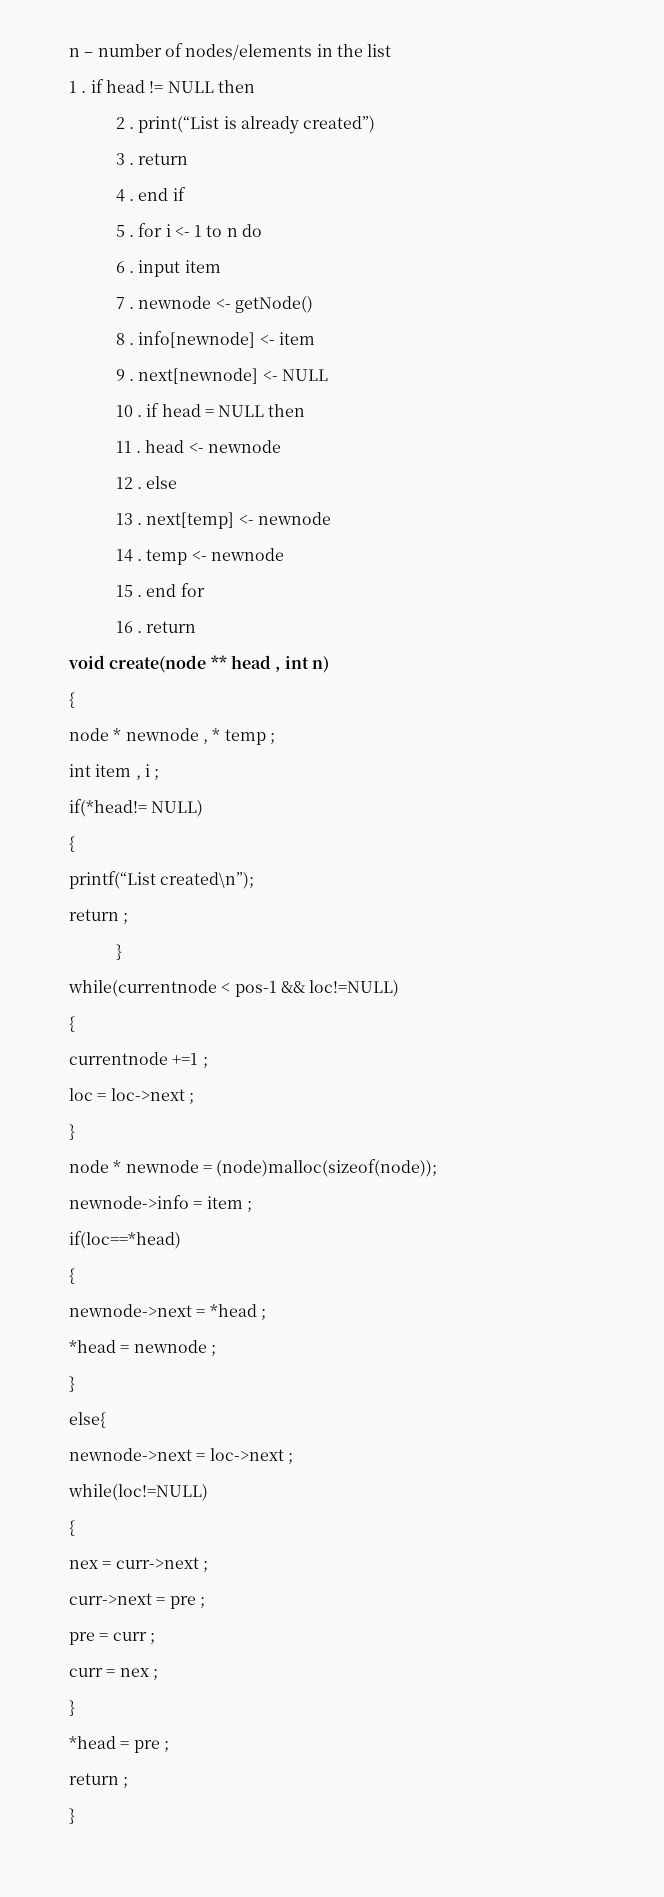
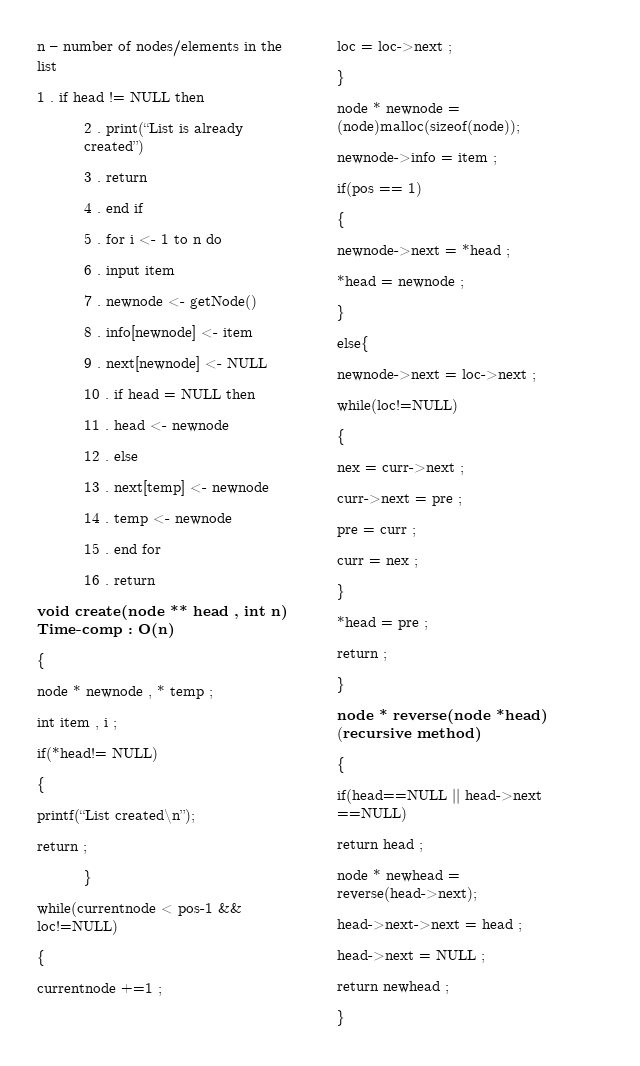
- void create(node ** head , int n)
+ void create(node ** head , int n) Time-comp : O(n)
- if(loc==*head)
+ if(pos == 1)
+ node * reverse(node *head) (recursive method)
+ {
+ if(head==NULL || head->next ==NULL)
+ return head ;
+ node * newhead = reverse(head->next);
+ head->next->next = head ;
+ head->next = NULL ;
+ return newhead ;
+ }

